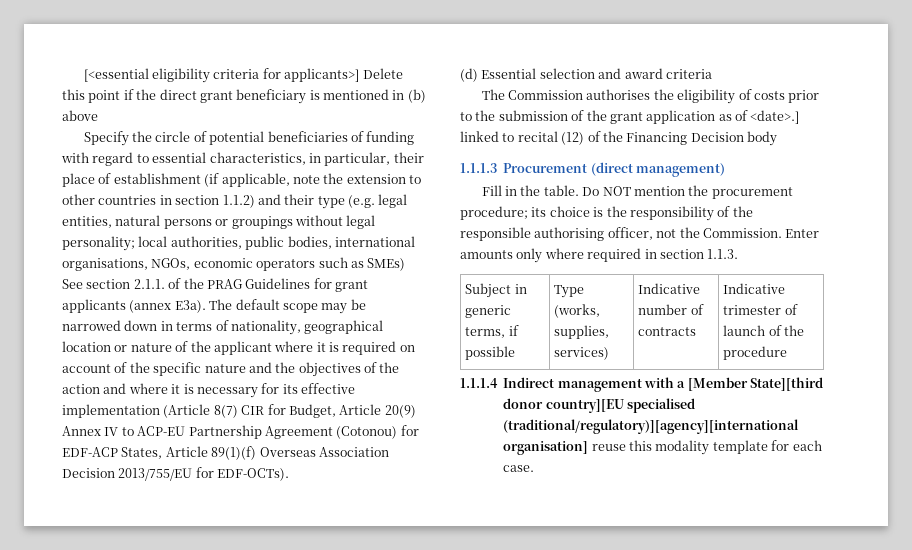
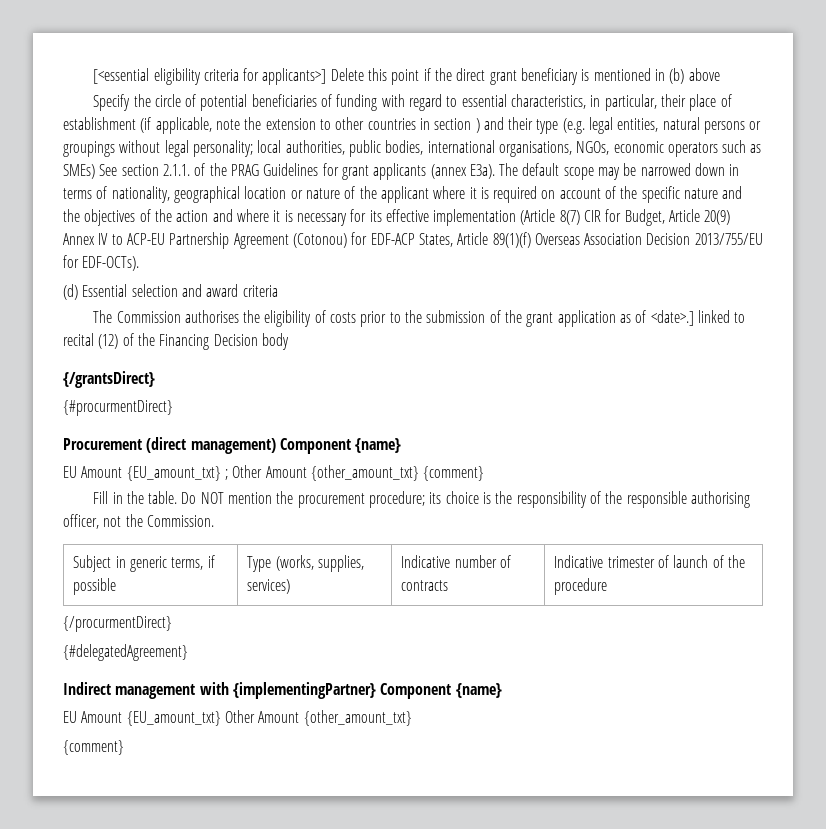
- Specify the circle of potential beneficiaries of funding with regard to essential characteristics, in particular, their place of establishment (if applicable, note the extension to other countries in section 1.1.2) and their type (e.g. legal entities, natural persons or groupings without legal personality;
+ Specify the circle of potential beneficiaries of funding with regard to essential characteristics, in particular, their place of establishment (if applicable, note the extension to other countries in section ) and their type (e.g. legal entities, natural persons or groupings without legal personality;
- 1.1.1.3 Procurement (direct management)
+ {/grantsDirect}
+ {#procurmentDirect}
+ Procurement (direct management) Component {name}
+ EU Amount {EU_amount_txt} ; Other Amount {other_amount_txt} {comment}
- Enter amounts only where required in section 1.1.3.
- 1.1.1.4 Indirect management with a [Member State][third donor country][EU specialised (traditional/regulatory)][agency][international organisation] reuse this modality template for each case.
+ {/procurmentDirect}
+ {#delegatedAgreement}
+ Indirect management with {implementingPartner} Component {name}
+ EU Amount {EU_amount_txt} Other Amount {other_amount_txt}
+ {comment}

